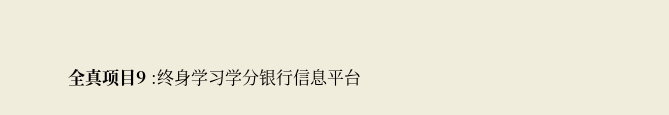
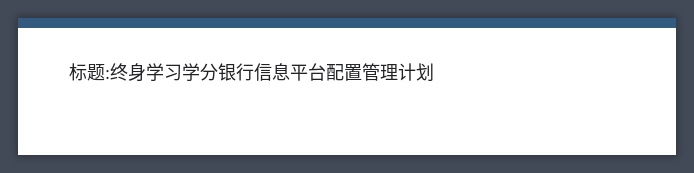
- 全真项目9 :终身学习学分银行信息平台
+ 标题:终身学习学分银行信息平台配置管理计划

